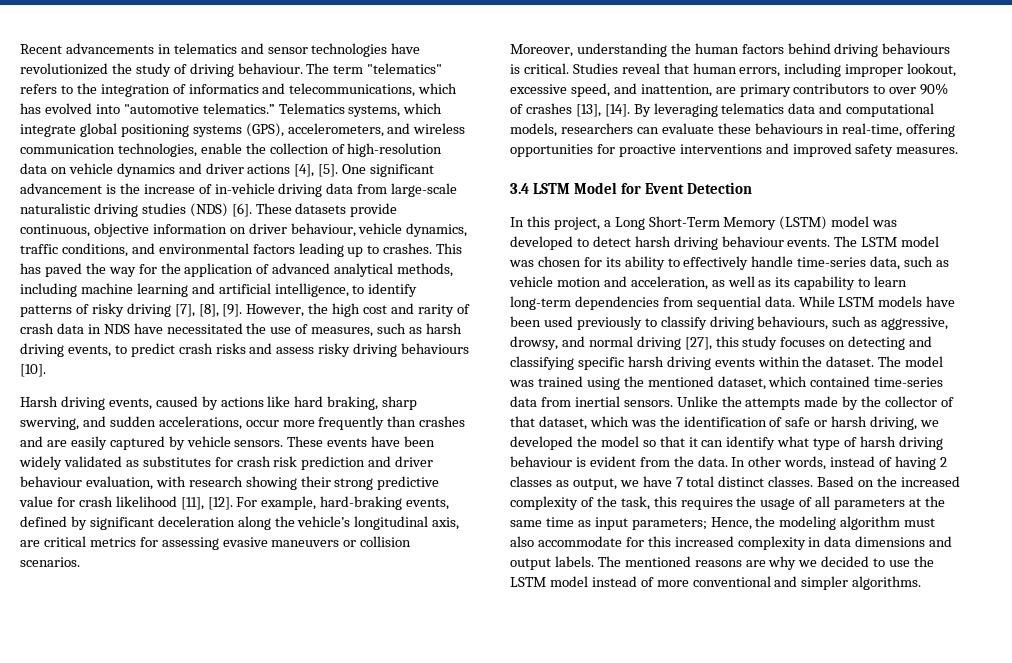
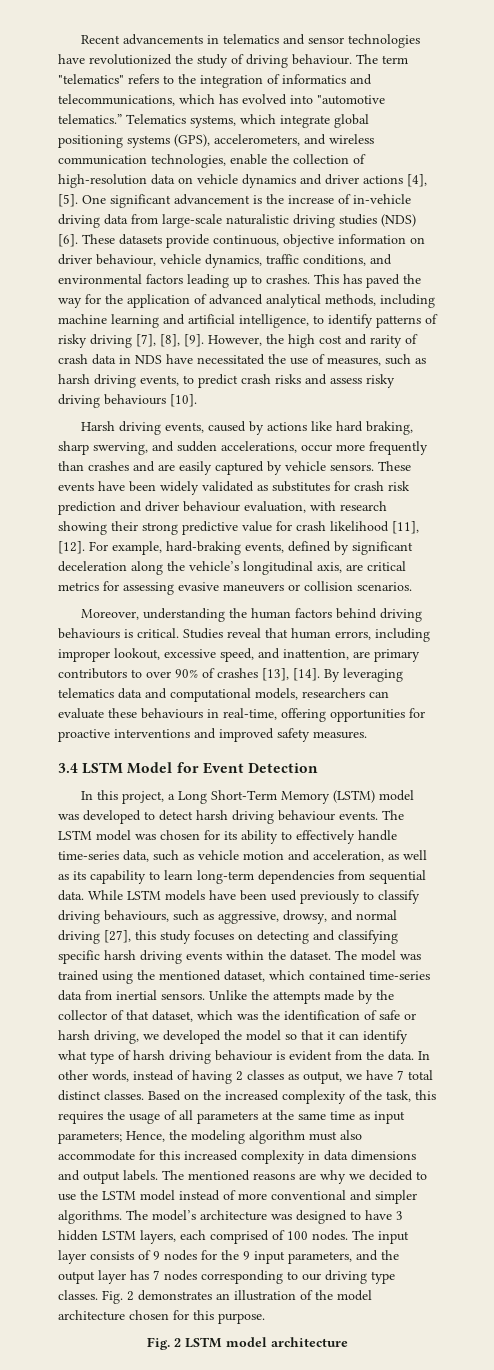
+ The model’s architecture was designed to have 3 hidden LSTM layers, each comprised of 100 nodes. The input layer consists of 9 nodes for the 9 input parameters, and the output layer has 7 nodes corresponding to our driving type classes. Fig. 2 demonstrates an illustration of the model architecture chosen for this purpose.
+ Fig. 2 LSTM model architecture

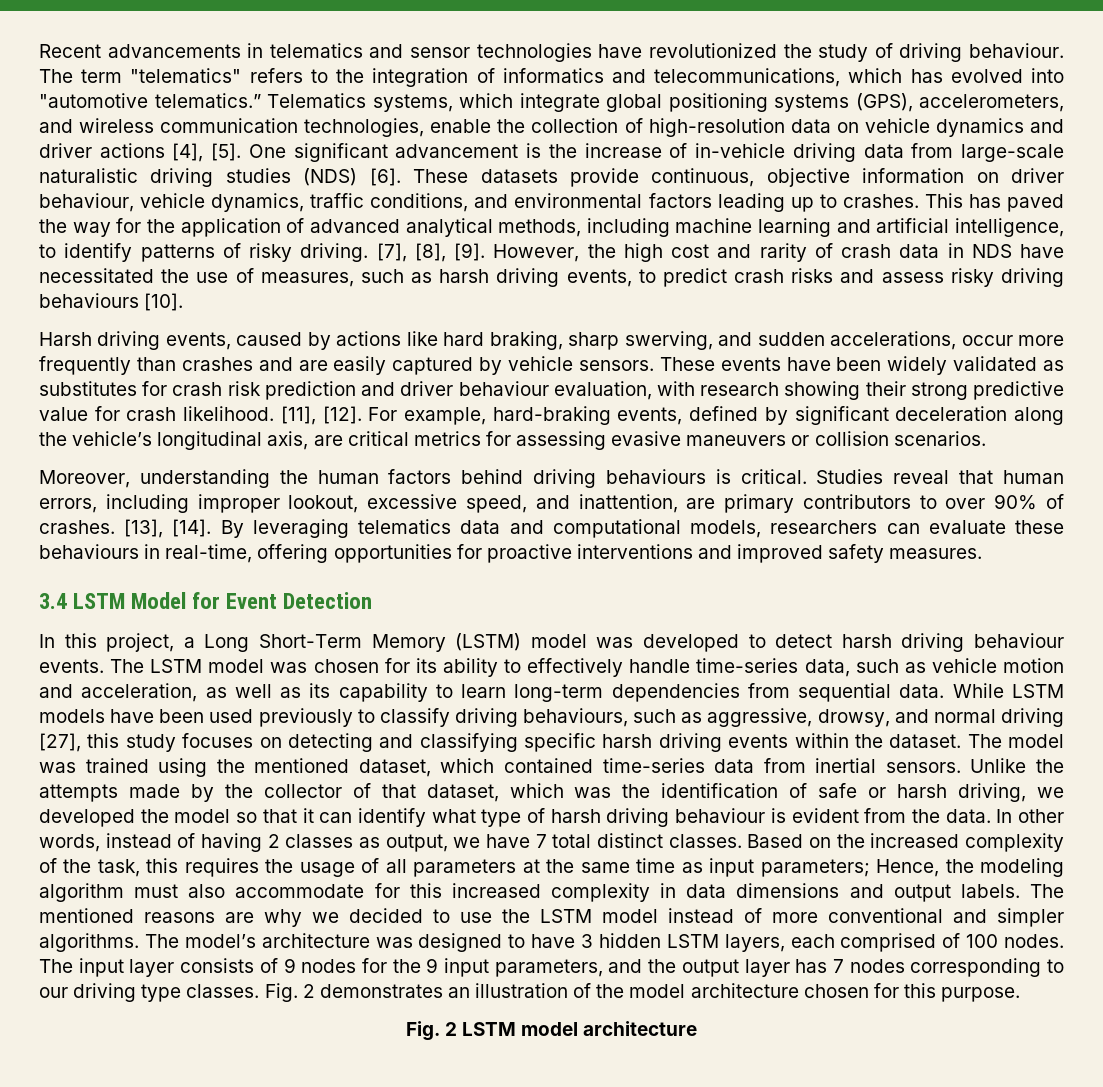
- This has paved the way for the application of advanced analytical methods, including machine learning and artificial intelligence, to identify patterns of risky driving [7], [8], [9].
+ This has paved the way for the application of advanced analytical methods, including machine learning and artificial intelligence, to identify patterns of risky driving. [7], [8], [9].
- These events have been widely validated as substitutes for crash risk prediction and driver behaviour evaluation, with research showing their strong predictive value for crash likelihood [11], [12].
+ These events have been widely validated as substitutes for crash risk prediction and driver behaviour evaluation, with research showing their strong predictive value for crash likelihood. [11], [12].
- Studies reveal that human errors, including improper lookout, excessive speed, and inattention, are primary contributors to over 90% of crashes [13], [14].
+ Studies reveal that human errors, including improper lookout, excessive speed, and inattention, are primary contributors to over 90% of crashes. [13], [14].

